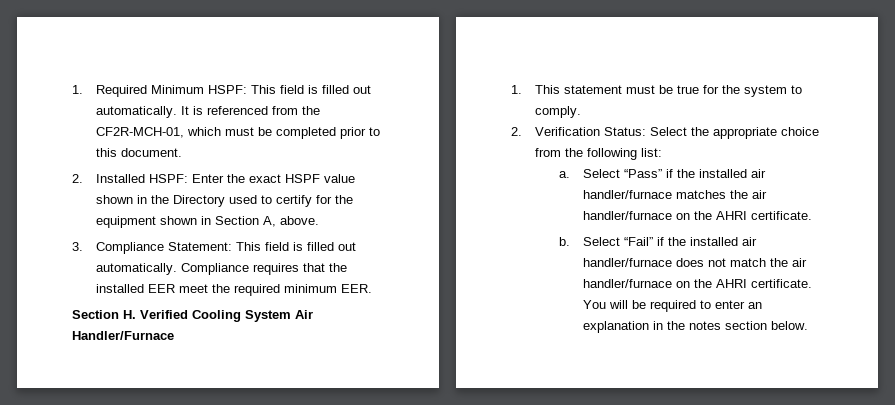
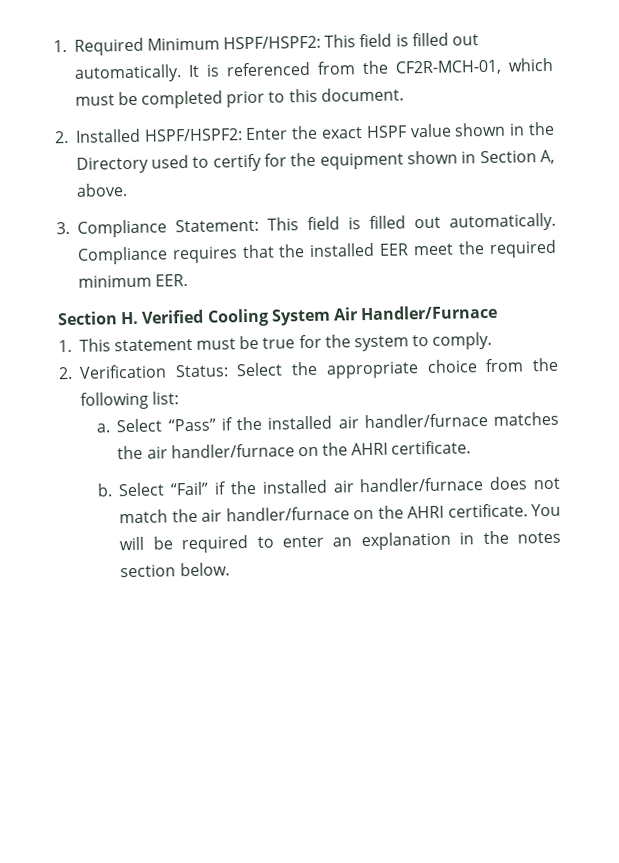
- 1. Required Minimum HSPF: This field is filled out automatically.
+ 1. Required Minimum HSPF/HSPF2: This field is filled out automatically.
- 2. Installed HSPF: Enter the exact HSPF value shown in the Directory used to certify for the equipment shown in Section A, above.
+ 2. Installed HSPF/HSPF2: Enter the exact HSPF value shown in the Directory used to certify for the equipment shown in Section A, above.

